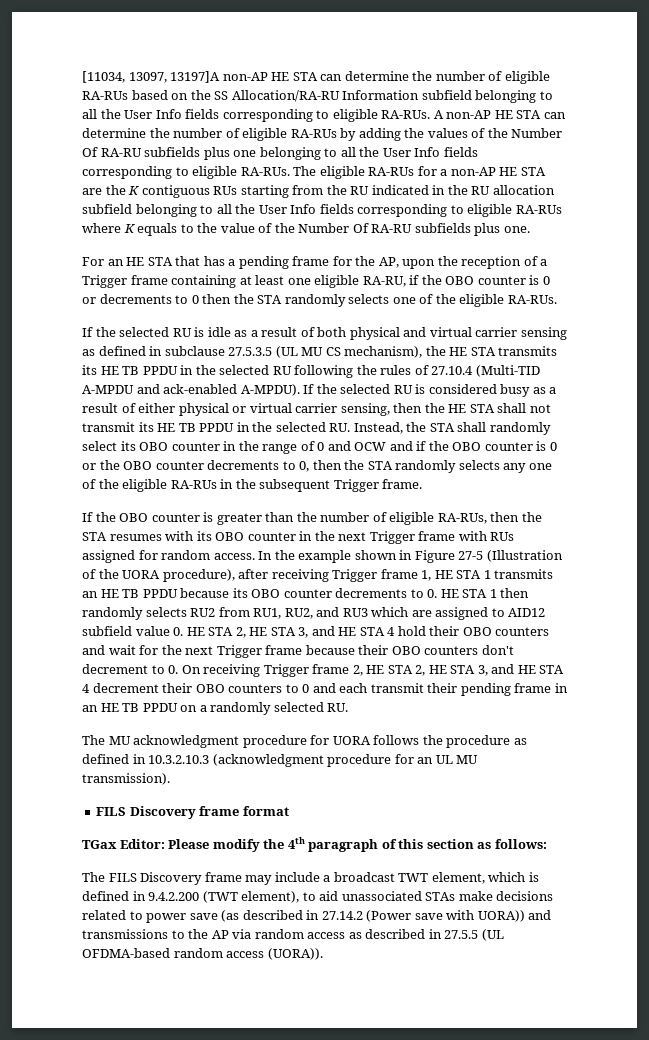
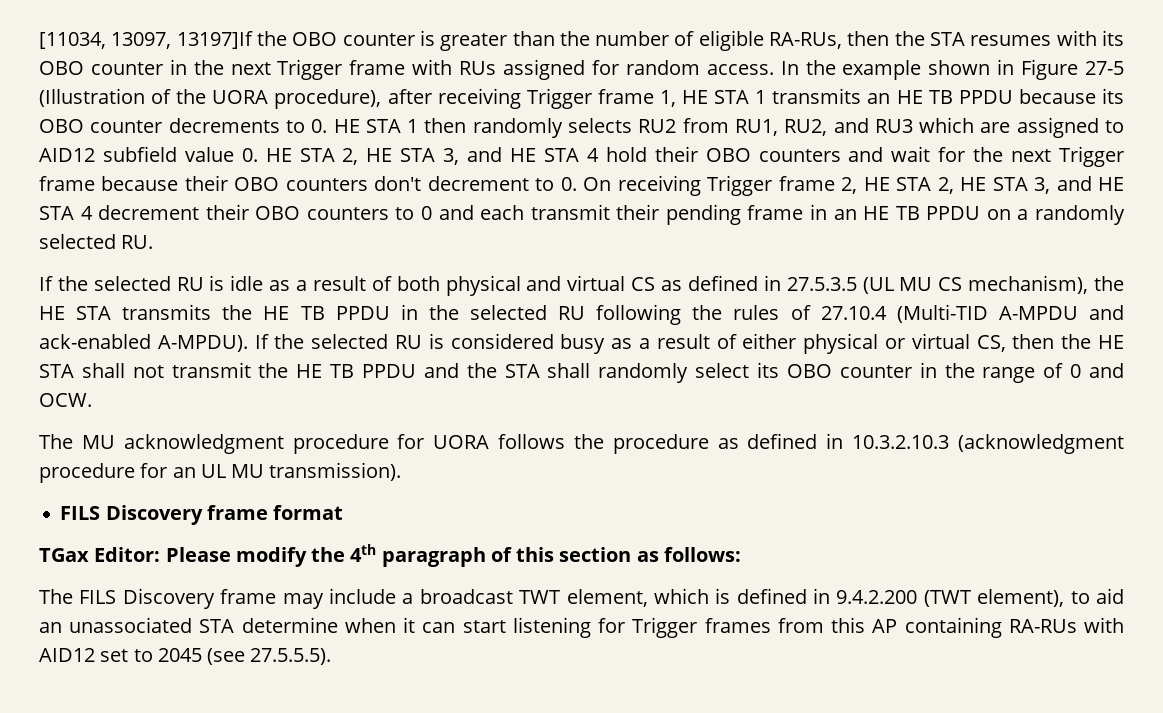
- [11034, 13097, 13197]A non-AP HE STA can determine the number of eligible RA-RUs based on the SS Allocation/RA-RU Information subfield belonging to all the User Info fields corresponding to eligible RA-RUs. A non-AP HE STA can determine the number of eligible RA-RUs by adding the values of the Number Of RA-RU subfields plus one belonging to all the User Info fields corresponding to eligible RA-RUs. The eligible RA-RUs for a non-AP HE STA are the K contiguous RUs starting from the RU indicated in the RU allocation subfield belonging to all the User Info fields corresponding to eligible RA-RUs where K equals to the value of the Number Of RA-RU subfields plus one.
- For an HE STA that has a pending frame for the AP, upon the reception of a Trigger frame containing at least one eligible RA-RU, if the OBO counter is 0 or decrements to 0 then the STA randomly selects one of the eligible RA-RUs.
- If the selected RU is idle as a result of both physical and virtual carrier sensing as defined in subclause 27.5.3.5 (UL MU CS mechanism), the HE STA transmits its HE TB PPDU in the selected RU following the rules of 27.10.4 (Multi-TID A-MPDU and ack-enabled A-MPDU). If the selected RU is considered busy as a result of either physical or virtual carrier sensing, then the HE STA shall not transmit its HE TB PPDU in the selected RU. Instead, the STA shall randomly select its OBO counter in the range of 0 and OCW and if the OBO counter is 0 or the OBO counter decrements to 0, then the STA randomly selects any one of the eligible RA-RUs in the subsequent Trigger frame.
- If the OBO counter is greater than the number of eligible RA-RUs, then the STA resumes with its OBO counter in the next Trigger frame with RUs assigned for random access.
+ [11034, 13097, 13197]If the OBO counter is greater than the number of eligible RA-RUs, then the STA resumes with its OBO counter in the next Trigger frame with RUs assigned for random access.
+ If the selected RU is idle as a result of both physical and virtual CS as defined in 27.5.3.5 (UL MU CS mechanism), the HE STA transmits the HE TB PPDU in the selected RU following the rules of 27.10.4 (Multi-TID A-MPDU and ack-enabled A-MPDU). If the selected RU is considered busy as a result of either physical or virtual CS, then the HE STA shall not transmit the HE TB PPDU and the STA shall randomly select its OBO counter in the range of 0 and OCW.
- The FILS Discovery frame may include a broadcast TWT element, which is defined in 9.4.2.200 (TWT element), to aid unassociated STAs make decisions related to power save (as described in 27.14.2 (Power save with UORA)) and transmissions to the AP via random access as described in 27.5.5 (UL OFDMA-based random access (UORA)).
+ The FILS Discovery frame may include a broadcast TWT element, which is defined in 9.4.2.200 (TWT element), to aid an unassociated STA determine when it can start listening for Trigger frames from this AP containing RA-RUs with AID12 set to 2045 (see 27.5.5.5).

